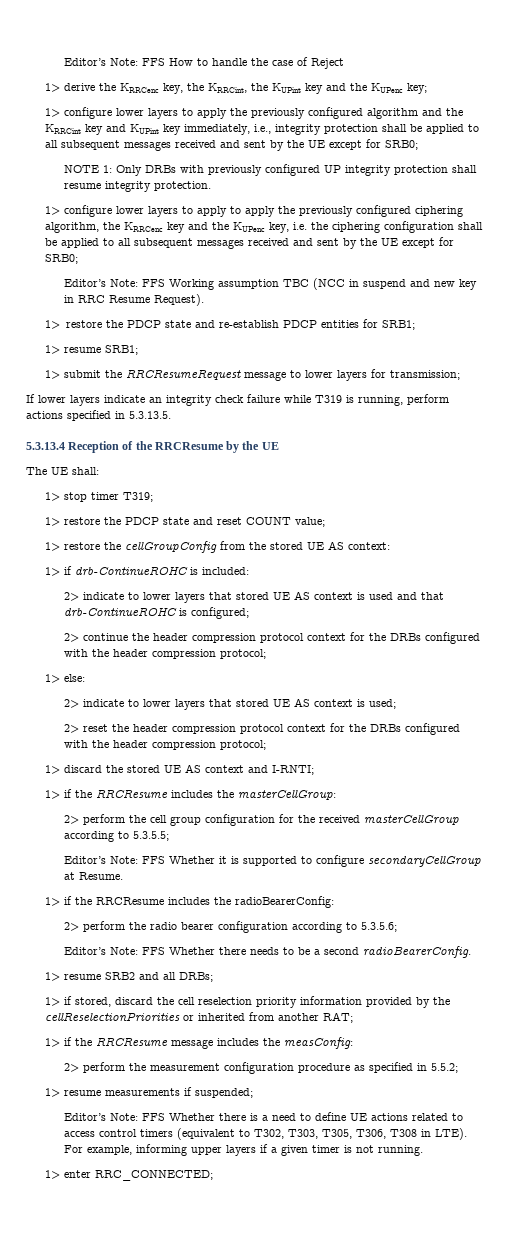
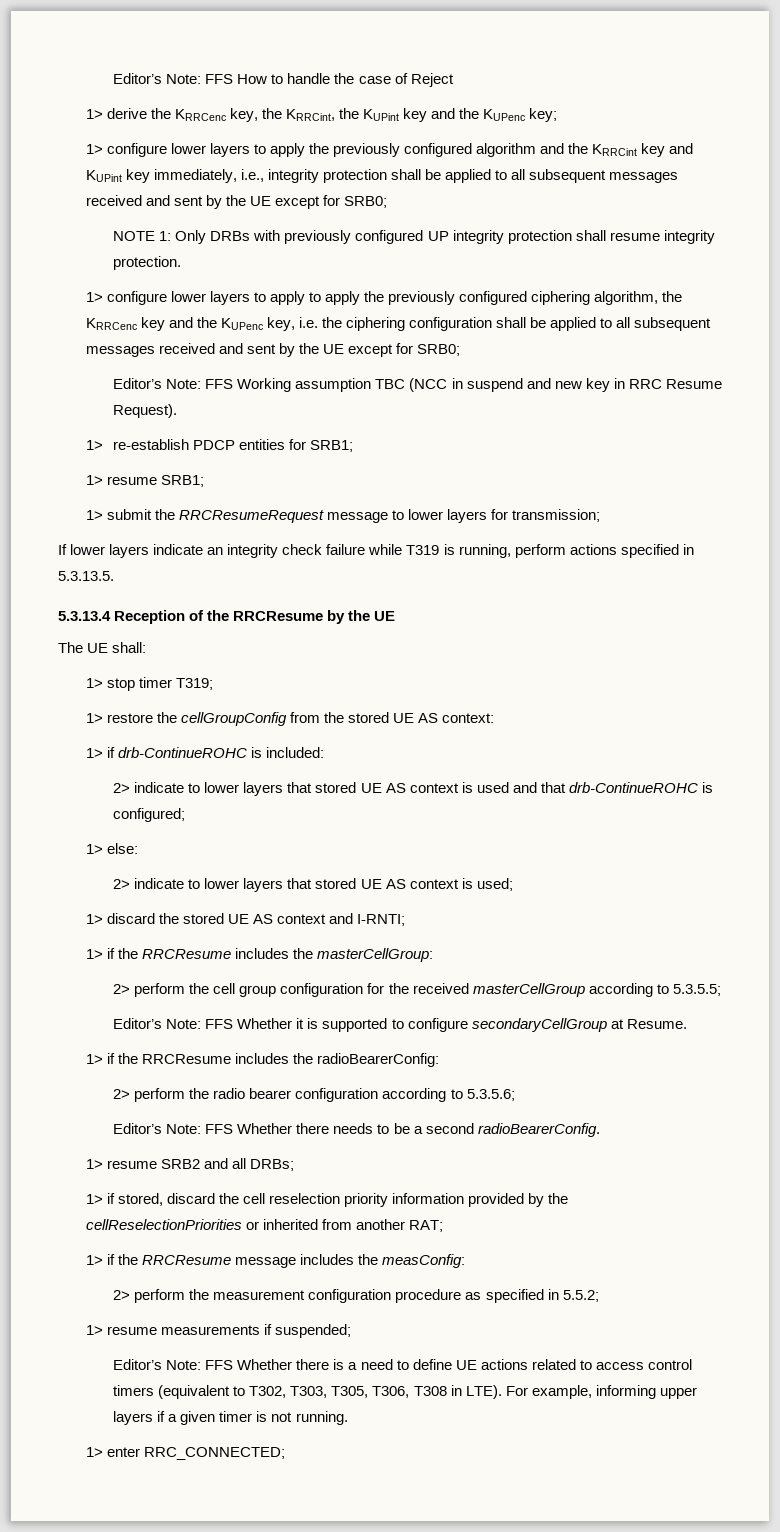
- 1> restore the PDCP state and re-establish PDCP entities for SRB1;
+ 1> re-establish PDCP entities for SRB1;
- 1> restore the PDCP state and reset COUNT value;
- 2> continue the header compression protocol context for the DRBs configured with the header compression protocol;
- 2> reset the header compression protocol context for the DRBs configured with the header compression protocol;

